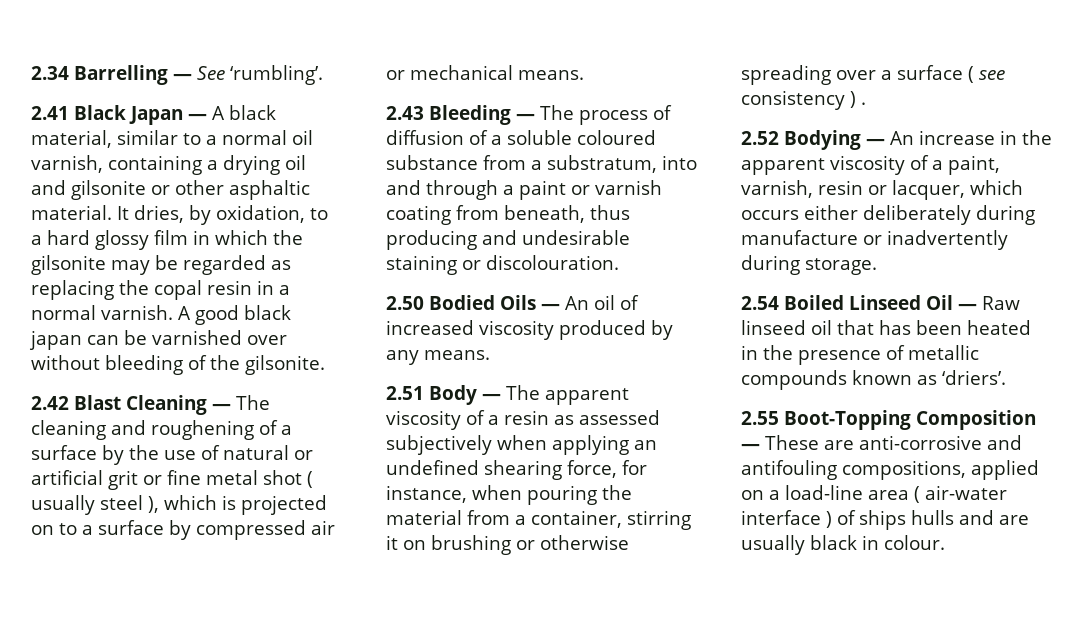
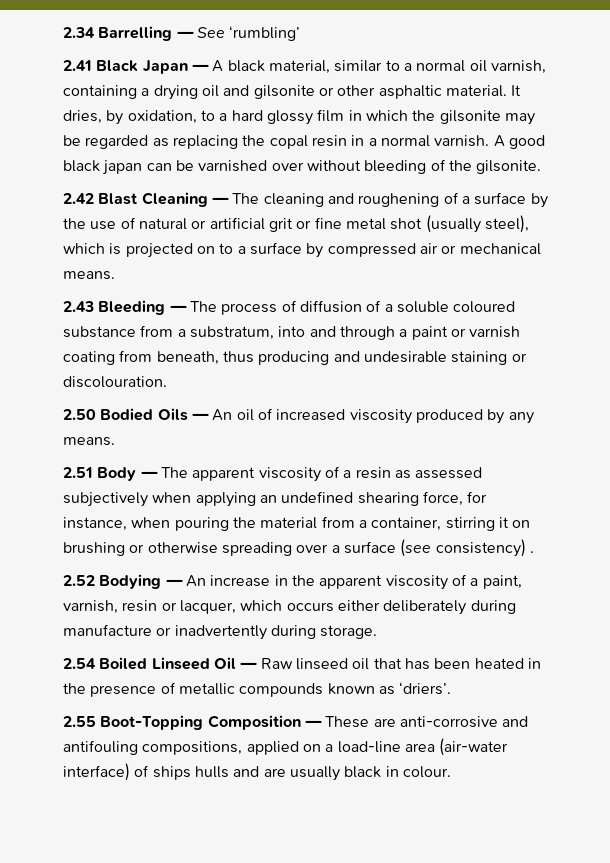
- 2.34 Barrelling ― See ‘rumbling’.
+ 2.34 Barrelling ― See ‘rumbling’
- 2.42 Blast Cleaning ― The cleaning and roughening of a surface by the use of natural or artificial grit or fine metal shot ( usually steel ), which is projected on to a surface by compressed air or mechanical means.
+ 2.42 Blast Cleaning ― The cleaning and roughening of a surface by the use of natural or artificial grit or fine metal shot (usually steel), which is projected on to a surface by compressed air or mechanical means.
- 2.51 Body ― The apparent viscosity of a resin as assessed subjectively when applying an undefined shearing force, for instance, when pouring the material from a container, stirring it on brushing or otherwise spreading over a surface ( see consistency ) .
+ 2.51 Body ― The apparent viscosity of a resin as assessed subjectively when applying an undefined shearing force, for instance, when pouring the material from a container, stirring it on brushing or otherwise spreading over a surface (see consistency) .
- 2.55 Boot-Topping Composition ― These are anti-corrosive and antifouling compositions, applied on a load-line area ( air-water interface ) of ships hulls and are usually black in colour.
+ 2.55 Boot-Topping Composition ― These are anti-corrosive and antifouling compositions, applied on a load-line area (air-water interface) of ships hulls and are usually black in colour.

